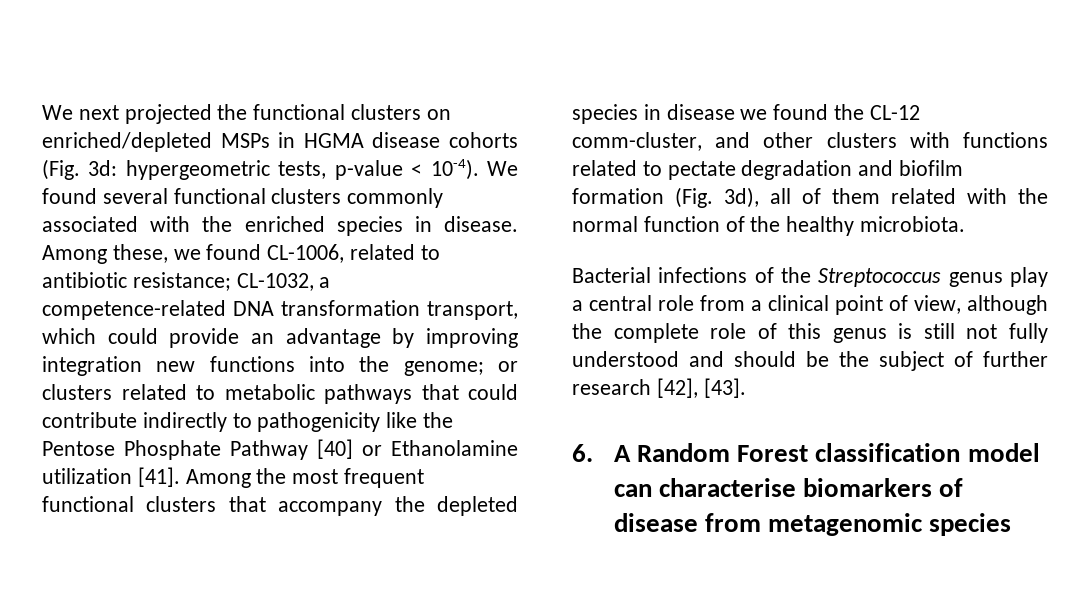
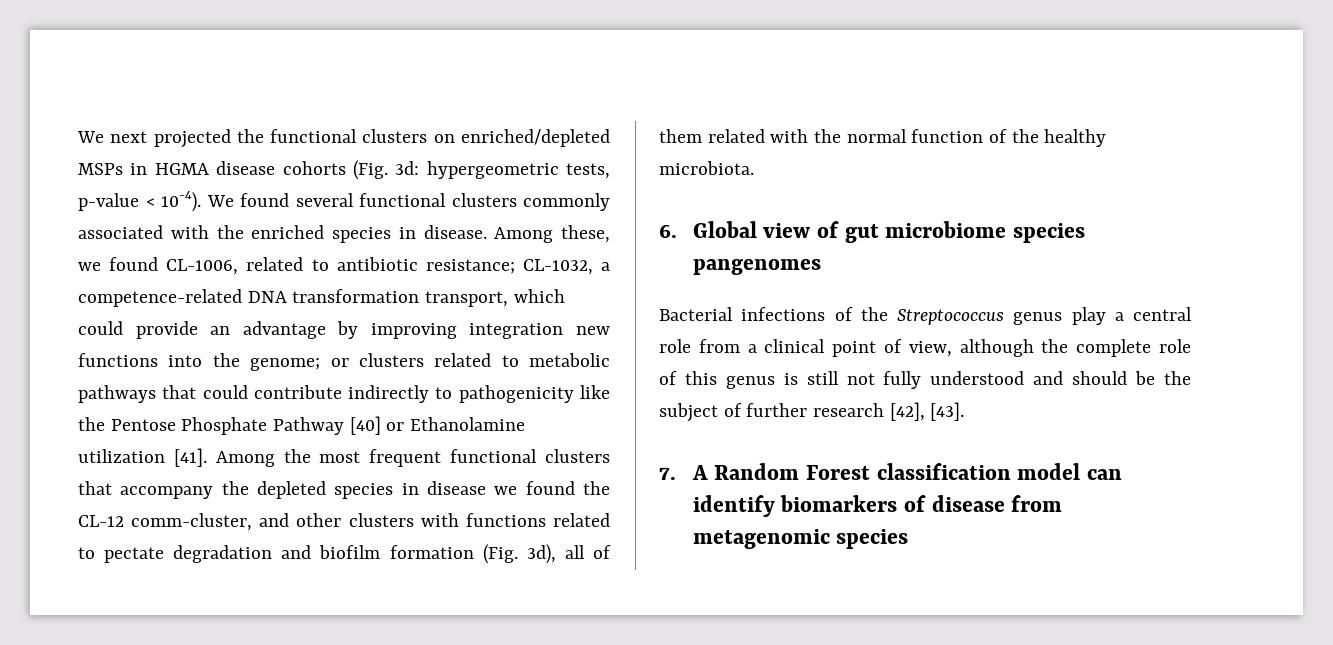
+ 6. Global view of gut microbiome species pangenomes
- 6. A Random Forest classification model can characterise biomarkers of disease from metagenomic species
+ 7. A Random Forest classification model can identify biomarkers of disease from metagenomic species

